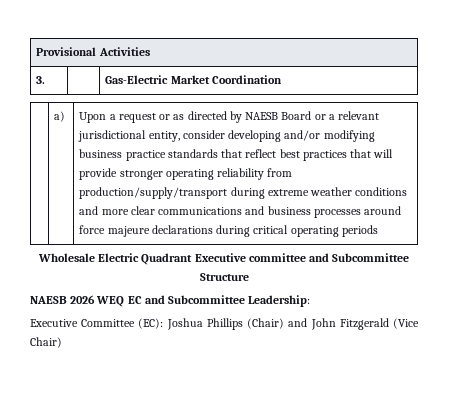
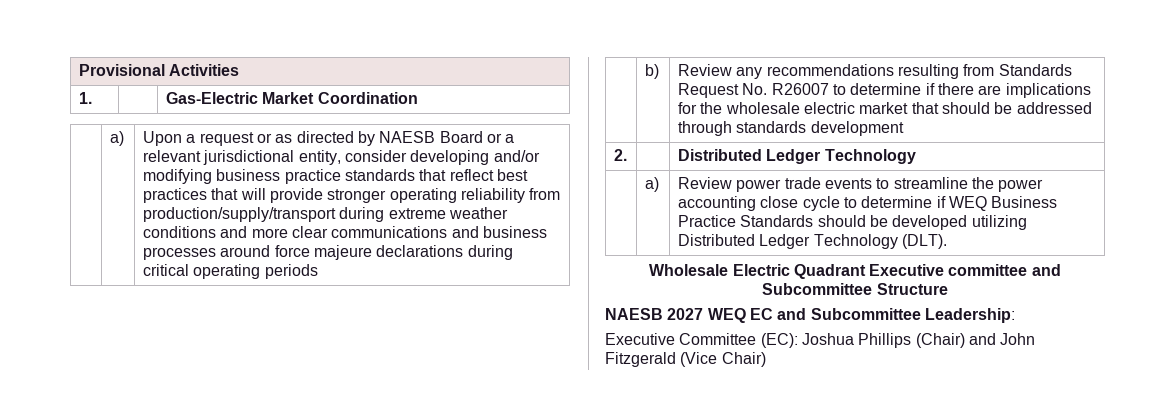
- 3. | | Gas-Electric Market Coordination
+ 1. | | Gas-Electric Market Coordination
+ | b) | Review any recommendations resulting from Standards Request No. R26007 to determine if there are implications for the wholesale electric market that should be addressed through standards development
+ 2. | | Distributed Ledger Technology
+ | a) | Review power trade events to streamline the power accounting close cycle to determine if WEQ Business Practice Standards should be developed utilizing Distributed Ledger Technology (DLT).
- NAESB 2026 WEQ EC and Subcommittee Leadership:
+ NAESB 2027 WEQ EC and Subcommittee Leadership:

